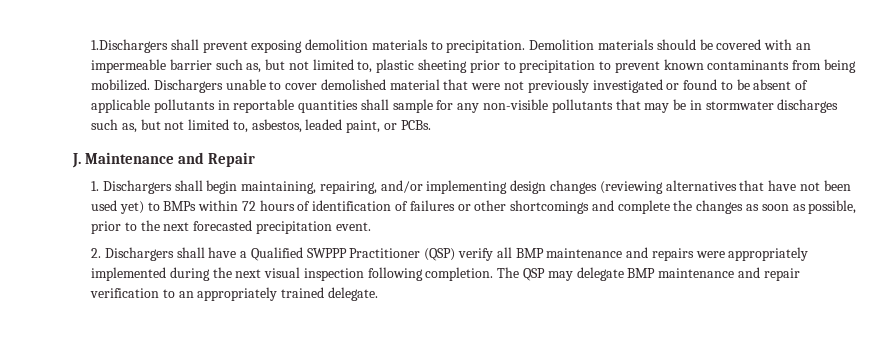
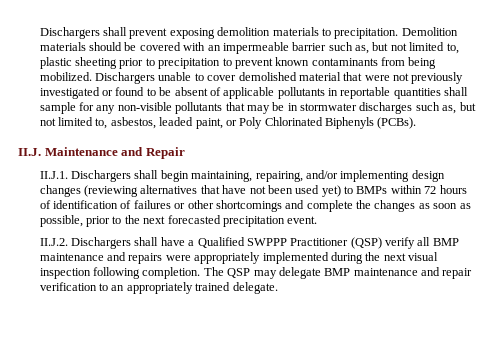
- 1.Dischargers shall prevent exposing demolition materials to precipitation.
+ Dischargers shall prevent exposing demolition materials to precipitation.
- Dischargers unable to cover demolished material that were not previously investigated or found to be absent of applicable pollutants in reportable quantities shall sample for any non-visible pollutants that may be in stormwater discharges such as, but not limited to, asbestos, leaded paint, or PCBs.
- J. Maintenance and Repair
+ Dischargers unable to cover demolished material that were not previously investigated or found to be absent of applicable pollutants in reportable quantities shall sample for any non-visible pollutants that may be in stormwater discharges such as, but not limited to, asbestos, leaded paint, or Poly Chlorinated Biphenyls (PCBs).
+ II.J. Maintenance and Repair
- 1. Dischargers shall begin maintaining, repairing, and/or implementing design changes (reviewing alternatives that have not been used yet) to BMPs within 72 hours of identification of failures or other shortcomings and complete the changes as soon as possible, prior to the next forecasted precipitation event.
+ II.J.1. Dischargers shall begin maintaining, repairing, and/or implementing design changes (reviewing alternatives that have not been used yet) to BMPs within 72 hours of identification of failures or other shortcomings and complete the changes as soon as possible, prior to the next forecasted precipitation event.
- 2. Dischargers shall have a Qualified SWPPP Practitioner (QSP) verify all BMP maintenance and repairs were appropriately implemented during the next visual inspection following completion.
+ II.J.2. Dischargers shall have a Qualified SWPPP Practitioner (QSP) verify all BMP maintenance and repairs were appropriately implemented during the next visual inspection following completion.

